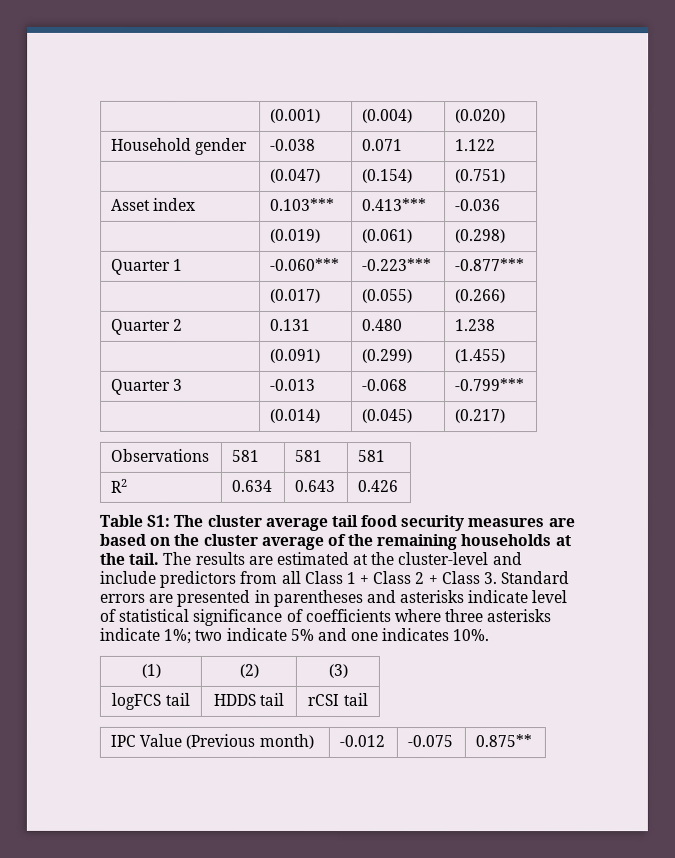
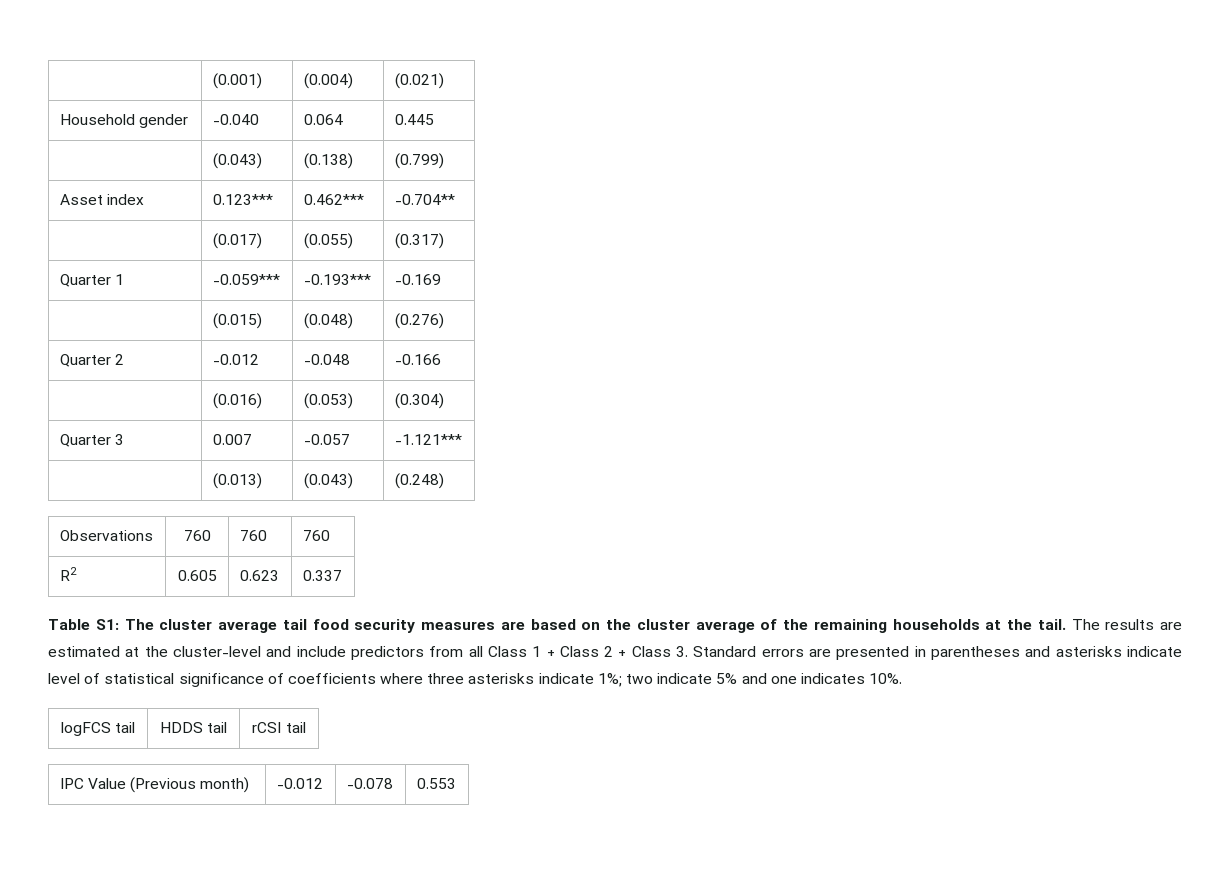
- | (0.001) | (0.004) | (0.020)
+ | (0.001) | (0.004) | (0.021)
- Household gender | -0.038 | 0.071 | 1.122
- | (0.047) | (0.154) | (0.751)
- Asset index | 0.103*** | 0.413*** | -0.036
- | (0.019) | (0.061) | (0.298)
- Quarter 1 | -0.060*** | -0.223*** | -0.877***
- | (0.017) | (0.055) | (0.266)
- Quarter 2 | 0.131 | 0.480 | 1.238
- | (0.091) | (0.299) | (1.455)
- Quarter 3 | -0.013 | -0.068 | -0.799***
- | (0.014) | (0.045) | (0.217)
- Observations | 581 | 581 | 581
- R2 | 0.634 | 0.643 | 0.426
+ Household gender | -0.040 | 0.064 | 0.445
+ | (0.043) | (0.138) | (0.799)
+ Asset index | 0.123*** | 0.462*** | -0.704**
+ | (0.017) | (0.055) | (0.317)
+ Quarter 1 | -0.059*** | -0.193*** | -0.169
+ | (0.015) | (0.048) | (0.276)
+ Quarter 2 | -0.012 | -0.048 | -0.166
+ | (0.016) | (0.053) | (0.304)
+ Quarter 3 | 0.007 | -0.057 | -1.121***
+ | (0.013) | (0.043) | (0.248)
+ Observations | 760 | 760 | 760
+ R2 | 0.605 | 0.623 | 0.337
- (1) | (2) | (3)
- IPC Value (Previous month) | -0.012 | -0.075 | 0.875**
+ IPC Value (Previous month) | -0.012 | -0.078 | 0.553

